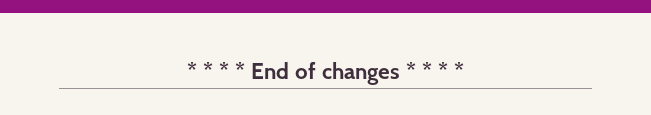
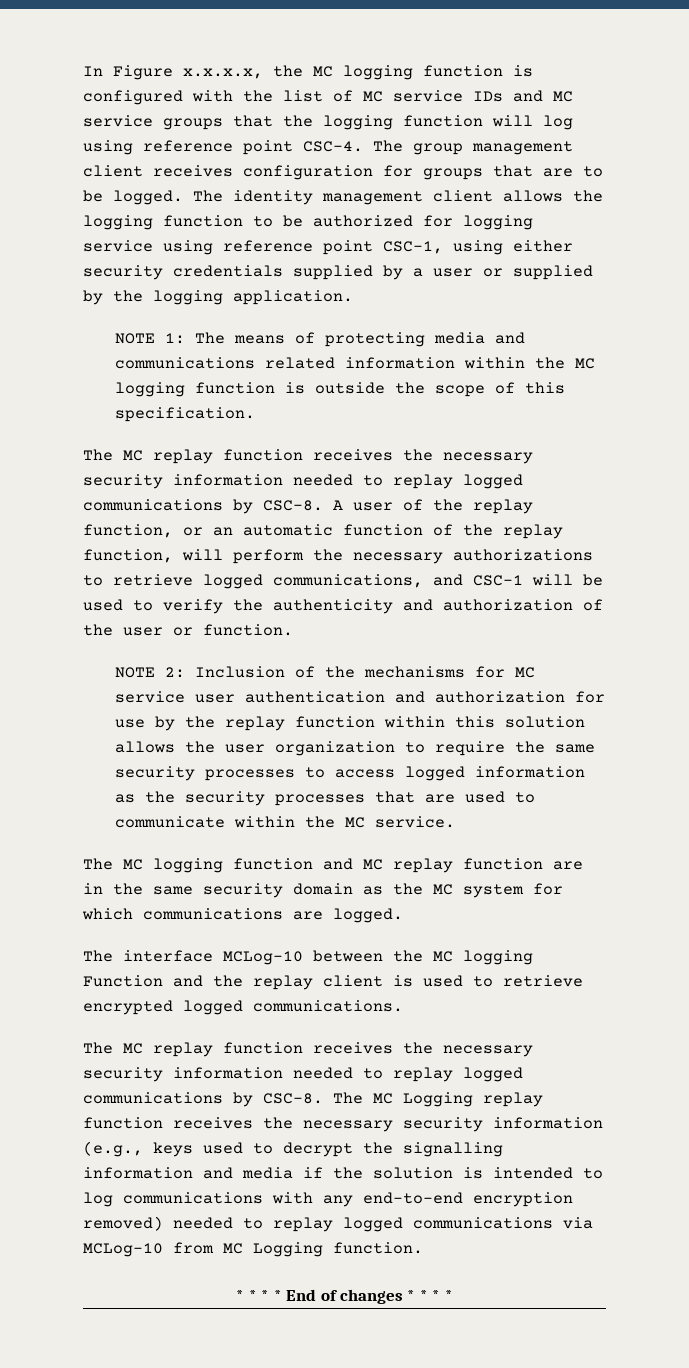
+ In Figure x.x.x.x, the MC logging function is configured with the list of MC service IDs and MC service groups that the logging function will log using reference point CSC-4. The group management client receives configuration for groups that are to be logged. The identity management client allows the logging function to be authorized for logging service using reference point CSC-1, using either security credentials supplied by a user or supplied by the logging application.
+ NOTE 1: The means of protecting media and communications related information within the MC logging function is outside the scope of this specification.
+ The MC replay function receives the necessary security information needed to replay logged communications by CSC-8. A user of the replay function, or an automatic function of the replay function, will perform the necessary authorizations to retrieve logged communications, and CSC-1 will be used to verify the authenticity and authorization of the user or function.
+ NOTE 2: Inclusion of the mechanisms for MC service user authentication and authorization for use by the replay function within this solution allows the user organization to require the same security processes to access logged information as the security processes that are used to communicate within the MC service.
+ The MC logging function and MC replay function are in the same security domain as the MC system for which communications are logged.
+ The interface MCLog-10 between the MC logging Function and the replay client is used to retrieve encrypted logged communications.
+ The MC replay function receives the necessary security information needed to replay logged communications by CSC-8. The MC Logging replay function receives the necessary security information (e.g., keys used to decrypt the signalling information and media if the solution is intended to log communications with any end-to-end encryption removed) needed to replay logged communications via MCLog-10 from MC Logging function.

